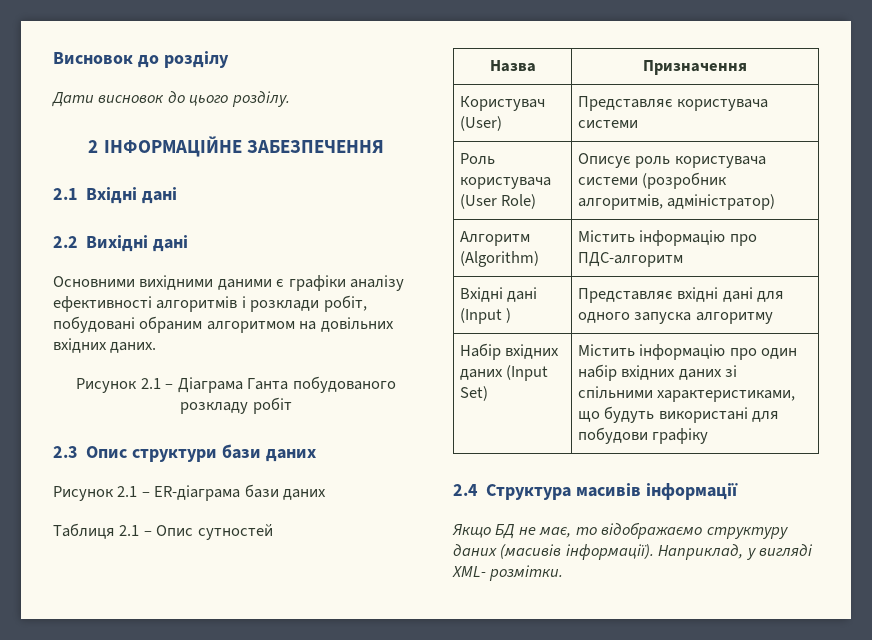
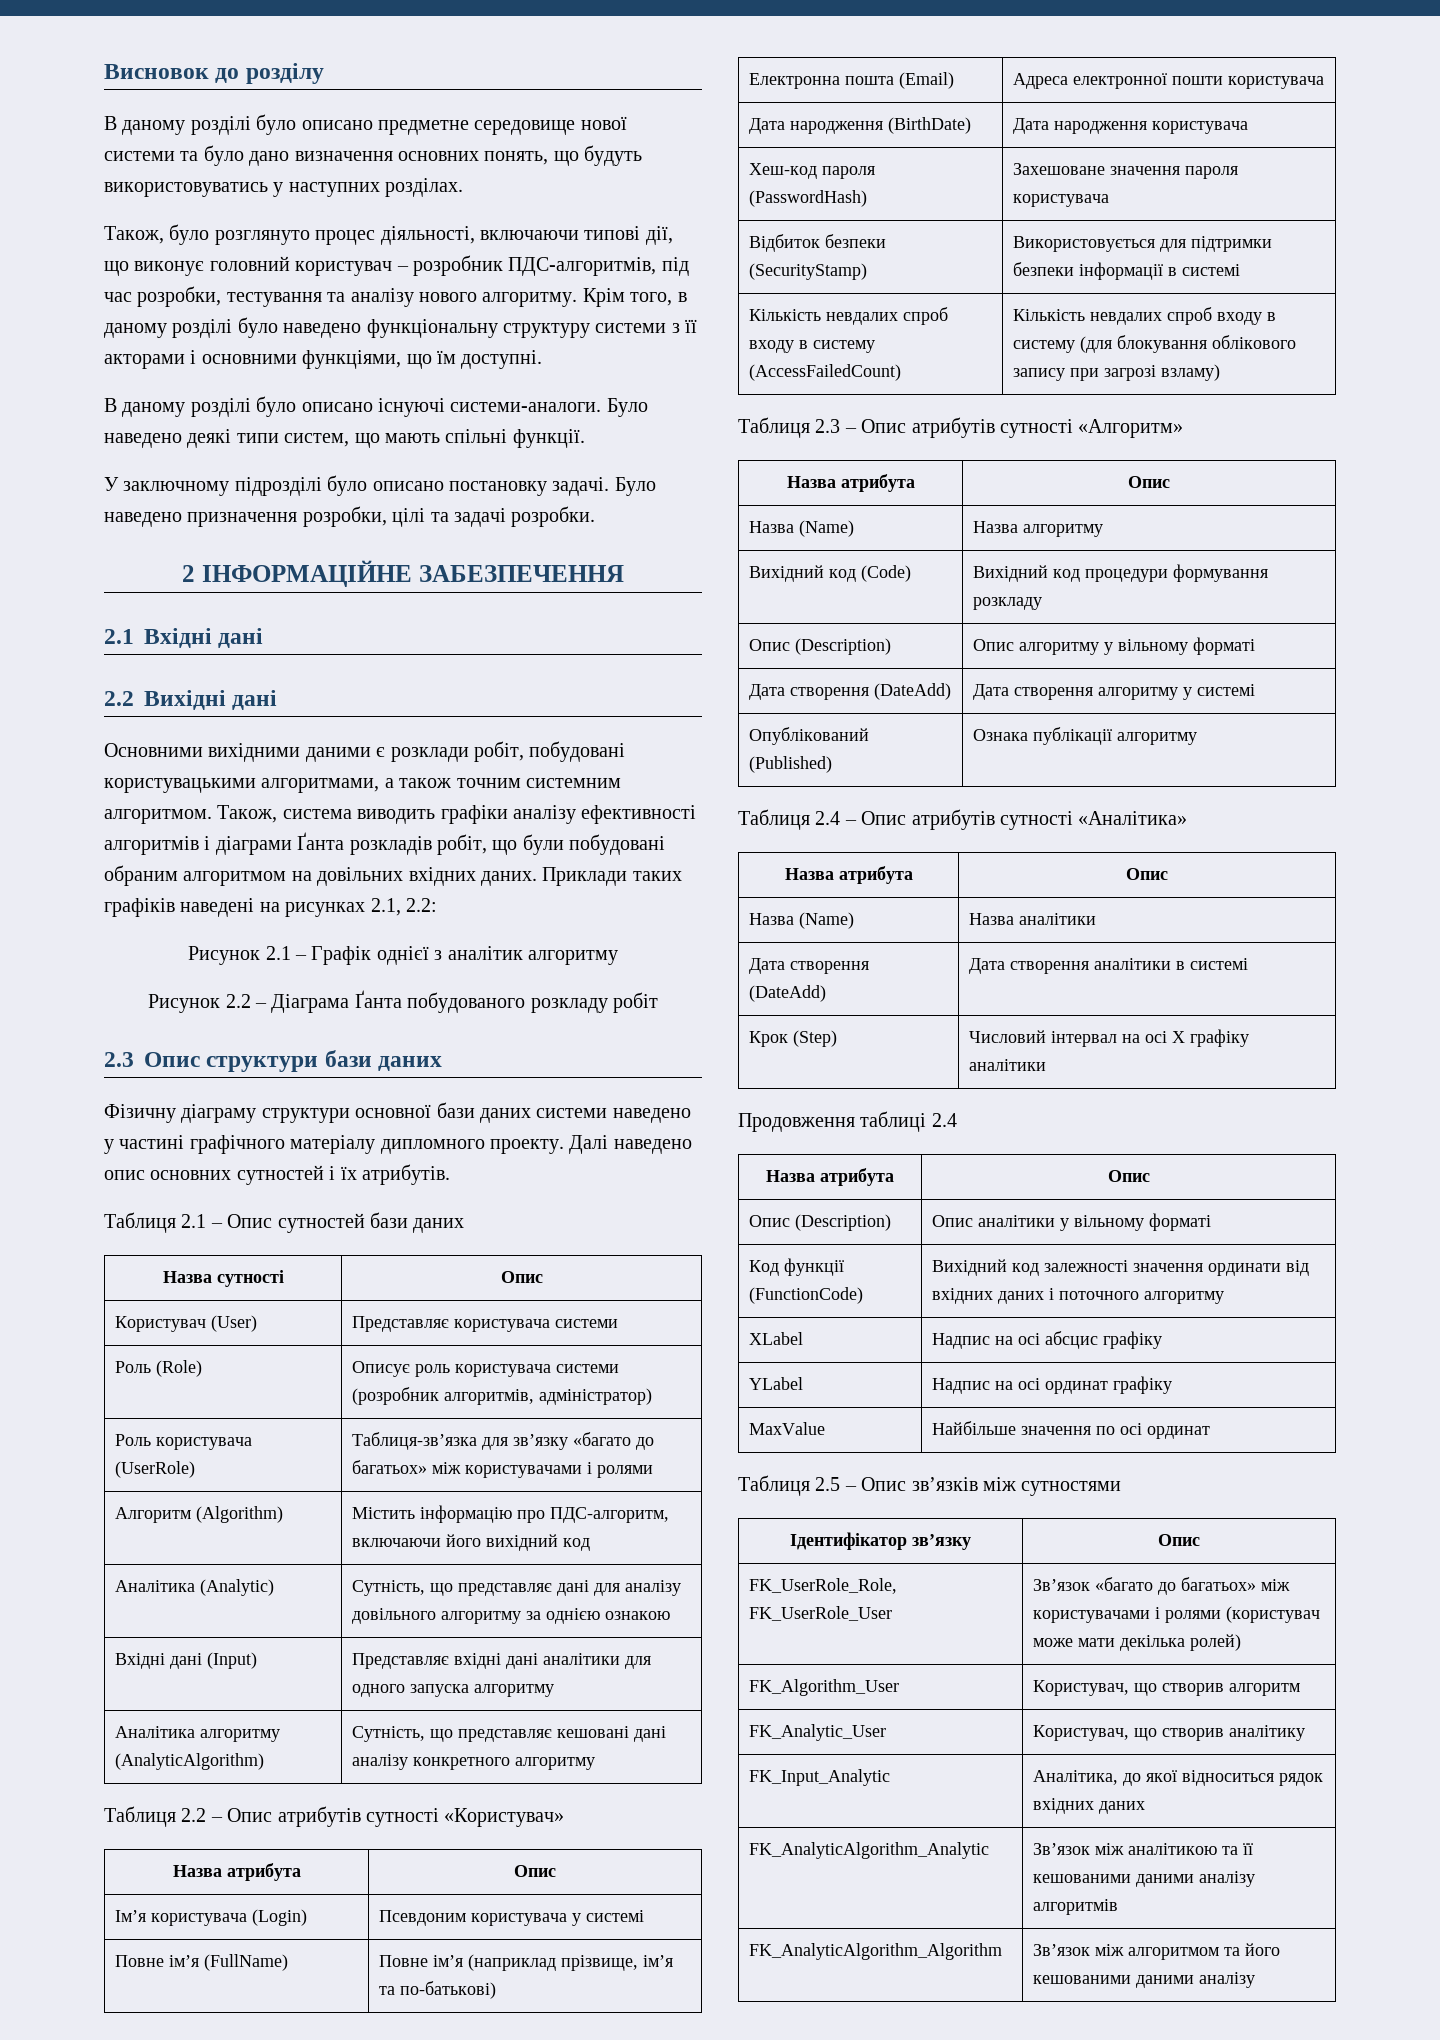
- Дати висновок до цього розділу.
+ В даному розділі було описано предметне середовище нової системи та було дано визначення основних понять, що будуть використовуватись у наступних розділах.
+ Також, було розглянуто процес діяльності, включаючи типові дії, що виконує головний користувач – розробник ПДС-алгоритмів, під час розробки, тестування та аналізу нового алгоритму. Крім того, в даному розділі було наведено функціональну структуру системи з її акторами і основними функціями, що їм доступні.
+ В даному розділі було описано існуючі системи-аналоги. Було наведено деякі типи систем, що мають спільні функції.
+ У заключному підрозділі було описано постановку задачі. Було наведено призначення розробки, цілі та задачі розробки.
- Основними вихідними даними є графіки аналізу ефективності алгоритмів і розклади робіт, побудовані обраним алгоритмом на довільних вхідних даних.
- Рисунок 2.1 – Діаграма Ганта побудованого розкладу робіт
+ Основними вихідними даними є розклади робіт, побудовані користувацькими алгоритмами, а також точним системним алгоритмом. Також, система виводить графіки аналізу ефективності алгоритмів і діаграми Ґанта розкладів робіт, що були побудовані обраним алгоритмом на довільних вхідних даних. Приклади таких графіків наведені на рисунках 2.1, 2.2:
+ Рисунок 2.1 – Графік однієї з аналітик алгоритму
+ Рисунок 2.2 – Діаграма Ґанта побудованого розкладу робіт
- Рисунок 2.1 – ER-діаграма бази даних
+ Фізичну діаграму структури основної бази даних системи наведено у частині графічного матеріалу дипломного проекту. Далі наведено опис основних сутностей і їх атрибутів.
- Таблиця 2.1 – Опис сутностей
- Назва | Призначення
+ Таблиця 2.1 – Опис сутностей бази даних
+ Назва сутності | Опис
- Роль користувача (User Role) | Описує роль користувача системи (розробник алгоритмів, адміністратор)
+ Роль (Role) | Описує роль користувача системи (розробник алгоритмів, адміністратор)
+ Роль користувача (UserRole) | Таблиця-зв’язка для зв’язку «багато до багатьох» між користувачами і ролями
- Алгоритм (Algorithm) | Містить інформацію про ПДС-алгоритм
- Вхідні дані (Input ) | Представляє вхідні дані для одного запуска алгоритму
+ Алгоритм (Algorithm) | Містить інформацію про ПДС-алгоритм, включаючи його вихідний код
+ Аналітика (Analytic) | Сутність, що представляє дані для аналізу довільного алгоритму за однією ознакою
+ Вхідні дані (Input) | Представляє вхідні дані аналітики для одного запуска алгоритму
- Набір вхідних даних (Input Set) | Містить інформацію про один набір вхідних даних зі спільними характеристиками, що будуть використані для побудови графіку
- 2.4 Структура масивів інформації
- Якщо БД не має, то відображаємо структуру даних (масивів інформації). Наприклад, у вигляді ХМL- розмітки.
+ Аналітика алгоритму (AnalyticAlgorithm) | Сутність, що представляє кешовані дані аналізу конкретного алгоритму
+ Таблиця 2.2 – Опис атрибутів сутності «Користувач»
+ Назва атрибута | Опис
+ Ім’я користувача (Login) | Псевдоним користувача у системі
+ Повне ім’я (FullName) | Повне ім’я (наприклад прізвище, ім’я та по-батькові)
+ Електронна пошта (Email) | Адреса електронної пошти користувача
+ Дата народження (BirthDate) | Дата народження користувача
+ Хеш-код пароля (PasswordHash) | Захешоване значення пароля користувача
+ Відбиток безпеки (SecurityStamp) | Використовується для підтримки безпеки інформації в системі
+ Кількість невдалих спроб входу в систему (AccessFailedCount) | Кількість невдалих спроб входу в систему (для блокування облікового запису при загрозі взламу)
+ Таблиця 2.3 – Опис атрибутів сутності «Алгоритм»
+ Назва атрибута | Опис
+ Назва (Name) | Назва алгоритму
+ Вихідний код (Code) | Вихідний код процедури формування розкладу
+ Опис (Description) | Опис алгоритму у вільному форматі
+ Дата створення (DateAdd) | Дата створення алгоритму у системі
+ Опублікований (Published) | Ознака публікації алгоритму
+ Таблиця 2.4 – Опис атрибутів сутності «Аналітика»
+ Назва атрибута | Опис
+ Назва (Name) | Назва аналітики
+ Дата створення (DateAdd) | Дата створення аналітики в системі
+ Крок (Step) | Числовий інтервал на осі X графіку аналітики
+ Продовження таблиці 2.4
+ Назва атрибута | Опис
+ Опис (Description) | Опис аналітики у вільному форматі
+ Код функції (FunctionCode) | Вихідний код залежності значення ординати від вхідних даних і поточного алгоритму
+ XLabel | Надпис на осі абсцис графіку
+ YLabel | Надпис на осі ординат графіку
+ MaxValue | Найбільше значення по осі ординат
+ Таблиця 2.5 – Опис зв’язків між сутностями
+ Ідентифікатор зв’язку | Опис
+ FK_UserRole_Role, FK_UserRole_User | Зв’язок «багато до багатьох» між користувачами і ролями (користувач може мати декілька ролей)
+ FK_Algorithm_User | Користувач, що створив алгоритм
+ FK_Analytic_User | Користувач, що створив аналітику
+ FK_Input_Analytic | Аналітика, до якої відноситься рядок вхідних даних
+ FK_AnalyticAlgorithm_Analytic | Зв’язок між аналітикою та її кешованими даними аналізу алгоритмів
+ FK_AnalyticAlgorithm_Algorithm | Зв’язок між алгоритмом та його кешованими даними аналізу

